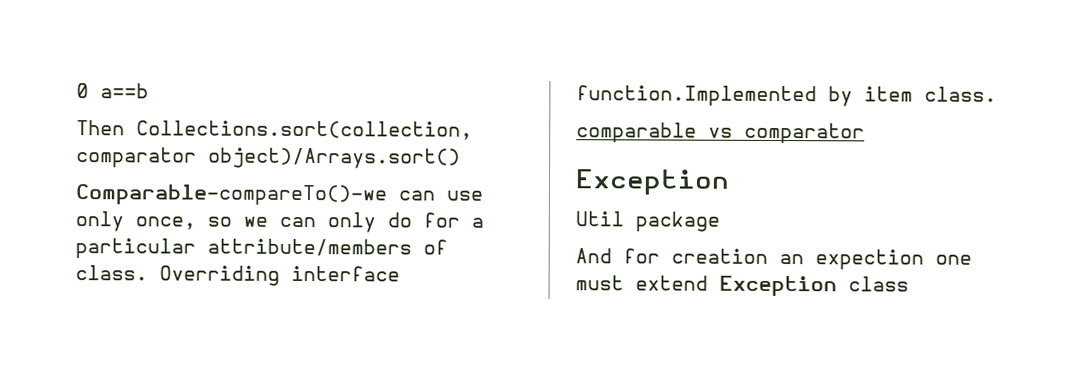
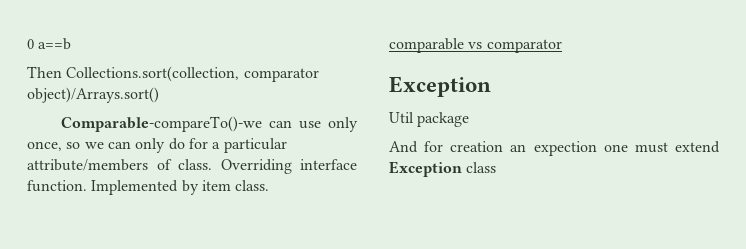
- Overriding interface function.Implemented by item class.
+ Overriding interface function. Implemented by item class.

